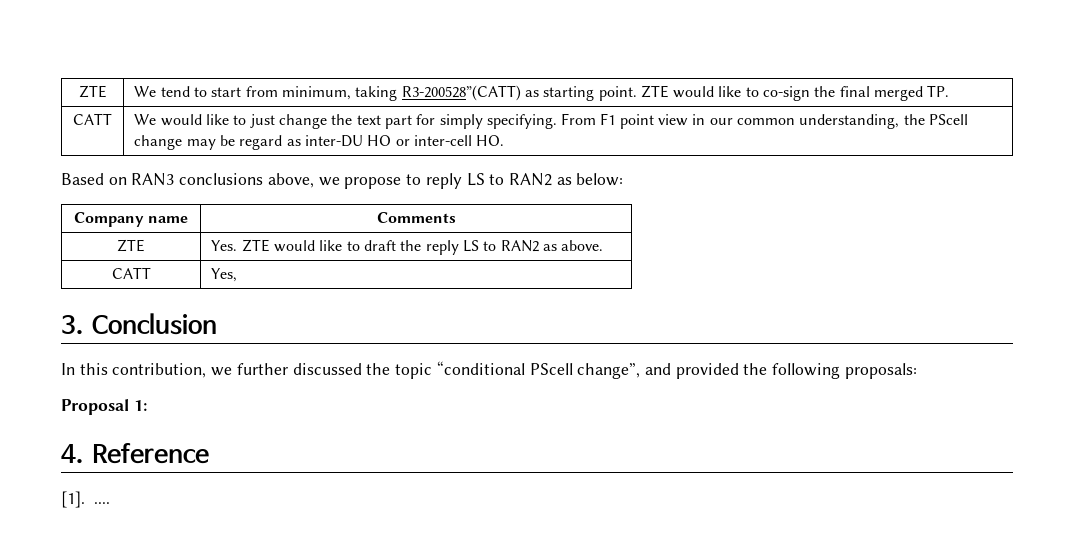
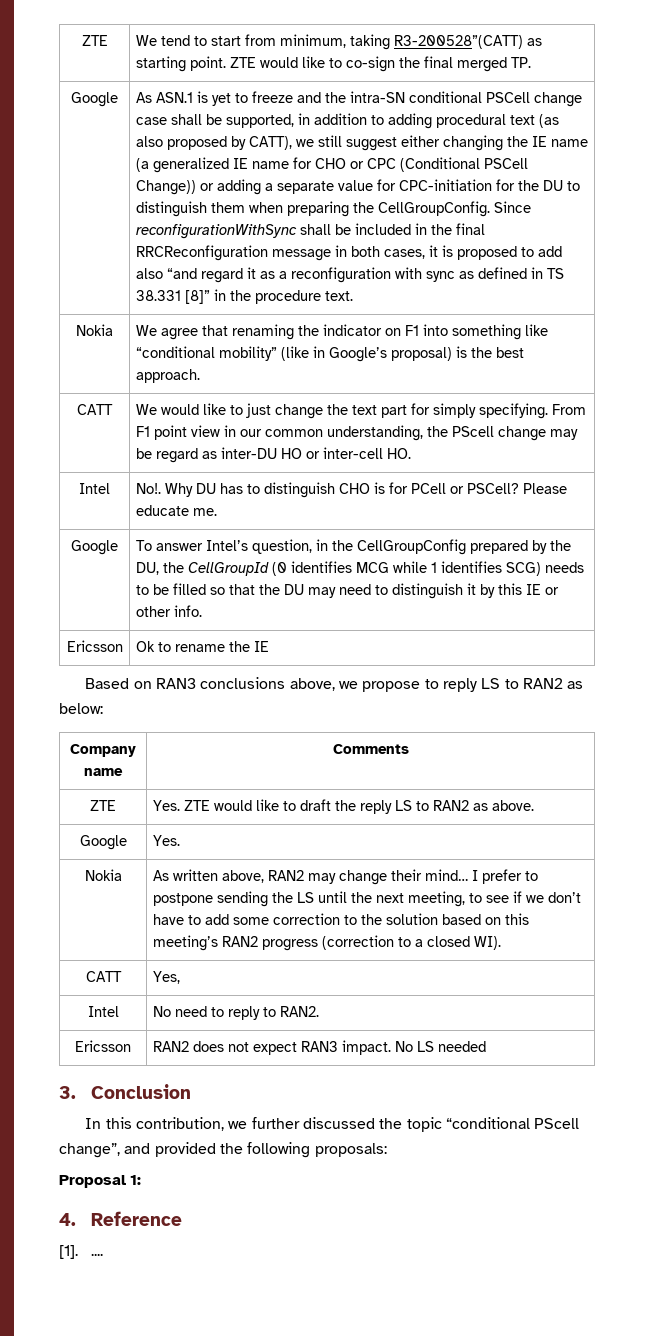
+ Google | As ASN.1 is yet to freeze and the intra-SN conditional PSCell change case shall be supported, in addition to adding procedural text (as also proposed by CATT), we still suggest either changing the IE name (a generalized IE name for CHO or CPC (Conditional PSCell Change)) or adding a separate value for CPC-initiation for the DU to distinguish them when preparing the CellGroupConfig. Since reconfigurationWithSync shall be included in the final RRCReconfiguration message in both cases, it is proposed to add also “and regard it as a reconfiguration with sync as defined in TS 38.331 [8]” in the procedure text.
+ Nokia | We agree that renaming the indicator on F1 into something like “conditional mobility” (like in Google’s proposal) is the best approach.
+ Intel | No!. Why DU has to distinguish CHO is for PCell or PSCell? Please educate me.
+ Google | To answer Intel’s question, in the CellGroupConfig prepared by the DU, the CellGroupId (0 identifies MCG while 1 identifies SCG) needs to be filled so that the DU may need to distinguish it by this IE or other info.
+ Ericsson | Ok to rename the IE
+ Google | Yes.
+ Nokia | As written above, RAN2 may change their mind… I prefer to postpone sending the LS until the next meeting, to see if we don’t have to add some correction to the solution based on this meeting’s RAN2 progress (correction to a closed WI).
  CATT | Yes,
+ Intel | No need to reply to RAN2.
+ Ericsson | RAN2 does not expect RAN3 impact. No LS needed

